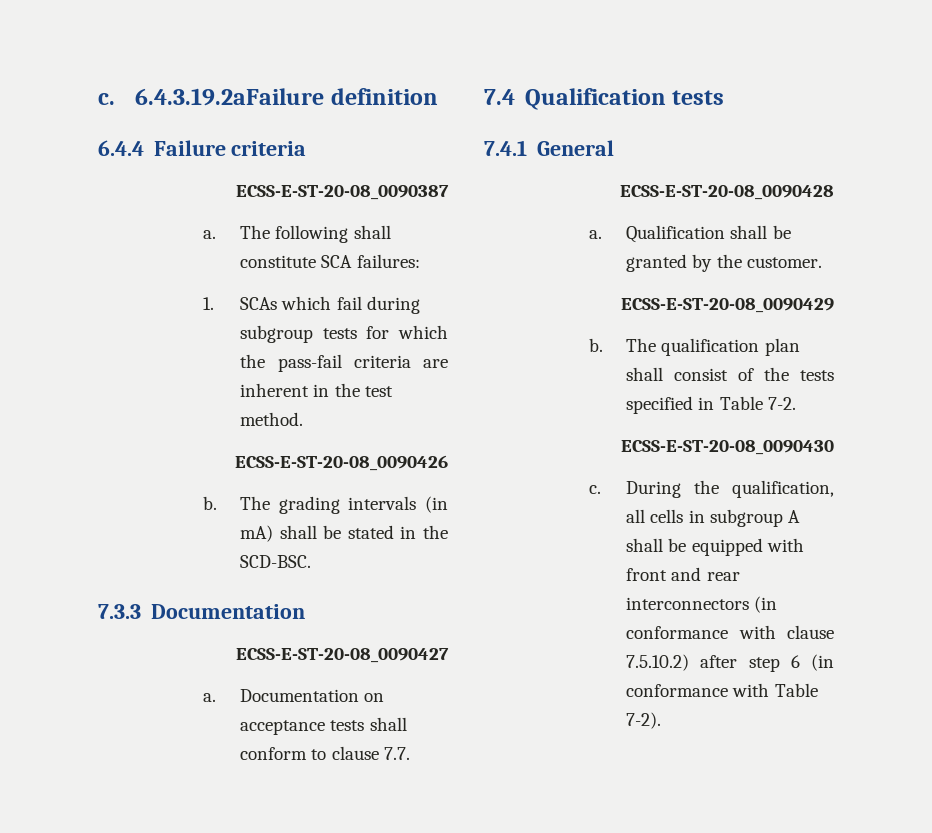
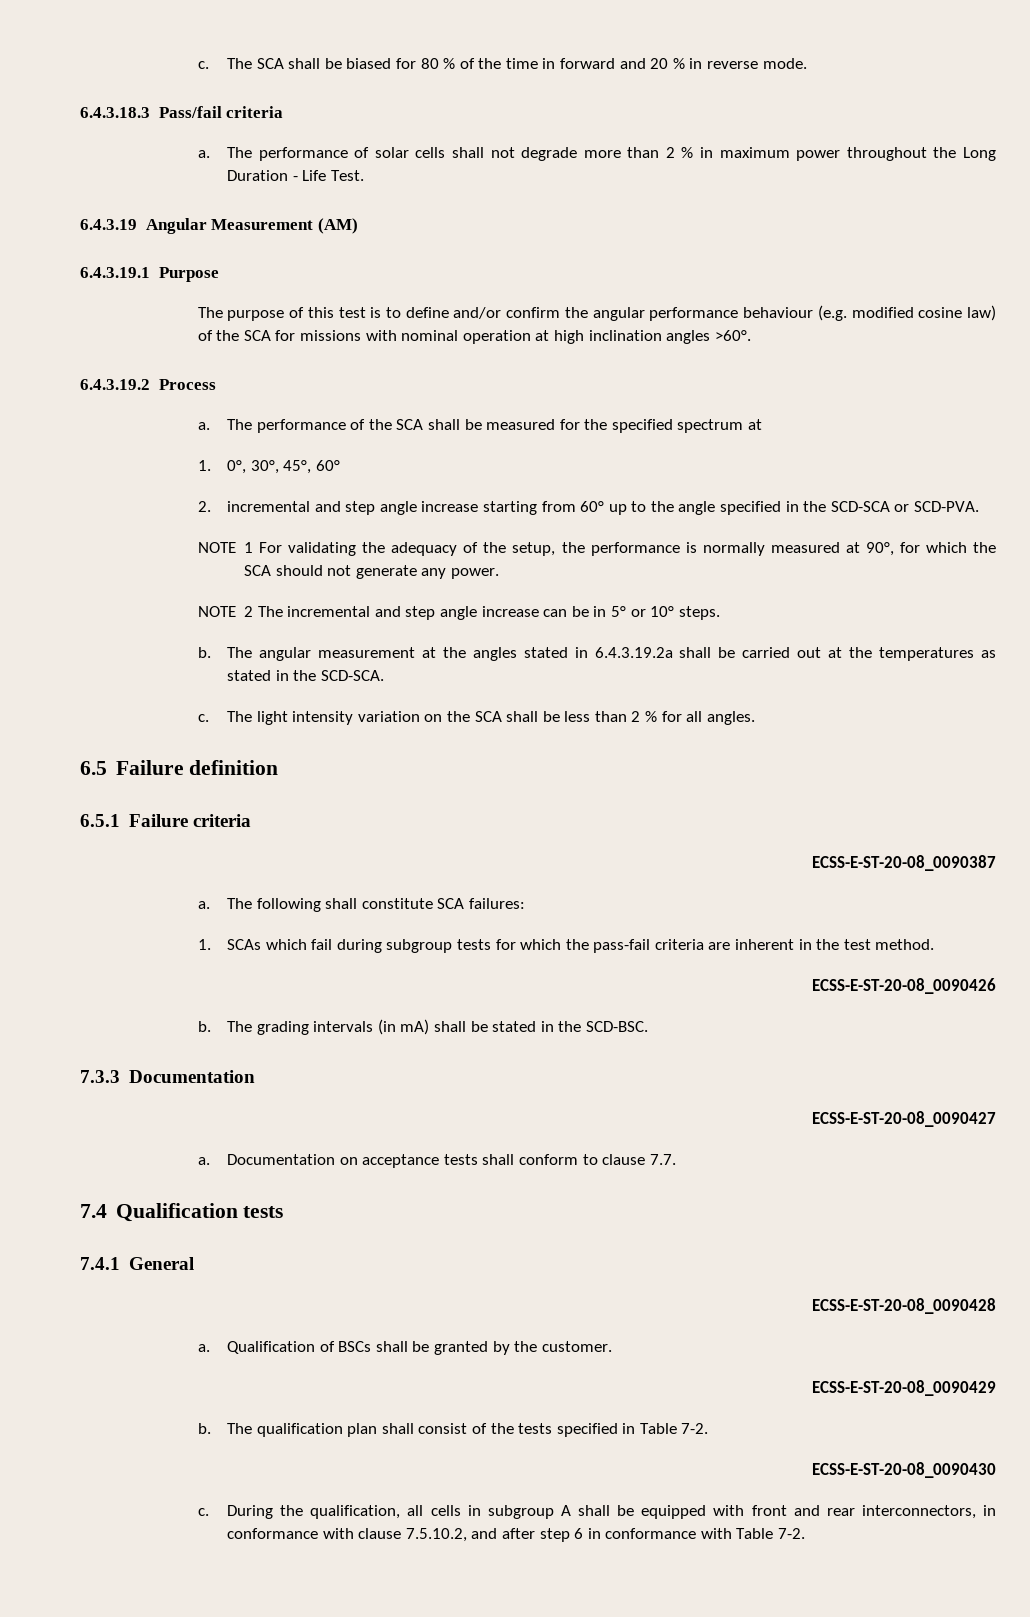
- c. 6.4.3.19.2aFailure definition
+ c. The SCA shall be biased for 80 % of the time in forward and 20 % in reverse mode.
+ 6.4.3.18.3 Pass/fail criteria
+ a. The performance of solar cells shall not degrade more than 2 % in maximum power throughout the Long Duration - Life Test.
+ 6.4.3.19 Angular Measurement (AM)
+ 6.4.3.19.1 Purpose
+ The purpose of this test is to define and/or confirm the angular performance behaviour (e.g. modified cosine law) of the SCA for missions with nominal operation at high inclination angles >60°.
+ 6.4.3.19.2 Process
+ a. The performance of the SCA shall be measured for the specified spectrum at
+ 1. 0°, 30°, 45°, 60°
+ 2. incremental and step angle increase starting from 60° up to the angle specified in the SCD-SCA or SCD-PVA.
+ NOTE 1 For validating the adequacy of the setup, the performance is normally measured at 90°, for which the SCA should not generate any power.
+ NOTE 2 The incremental and step angle increase can be in 5° or 10° steps.
+ b. The angular measurement at the angles stated in 6.4.3.19.2a shall be carried out at the temperatures as stated in the SCD-SCA.
+ c. The light intensity variation on the SCA shall be less than 2 % for all angles.
+ 6.5 Failure definition
- 6.4.4 Failure criteria
+ 6.5.1 Failure criteria
- Qualification shall be granted by the customer.
+ Qualification of BSCs shall be granted by the customer.
- During the qualification, all cells in subgroup A shall be equipped with front and rear interconnectors (in conformance with clause 7.5.10.2) after step 6 (in conformance with Table 7-2).
+ During the qualification, all cells in subgroup A shall be equipped with front and rear interconnectors, in conformance with clause 7.5.10.2, and after step 6 in conformance with Table 7-2.

